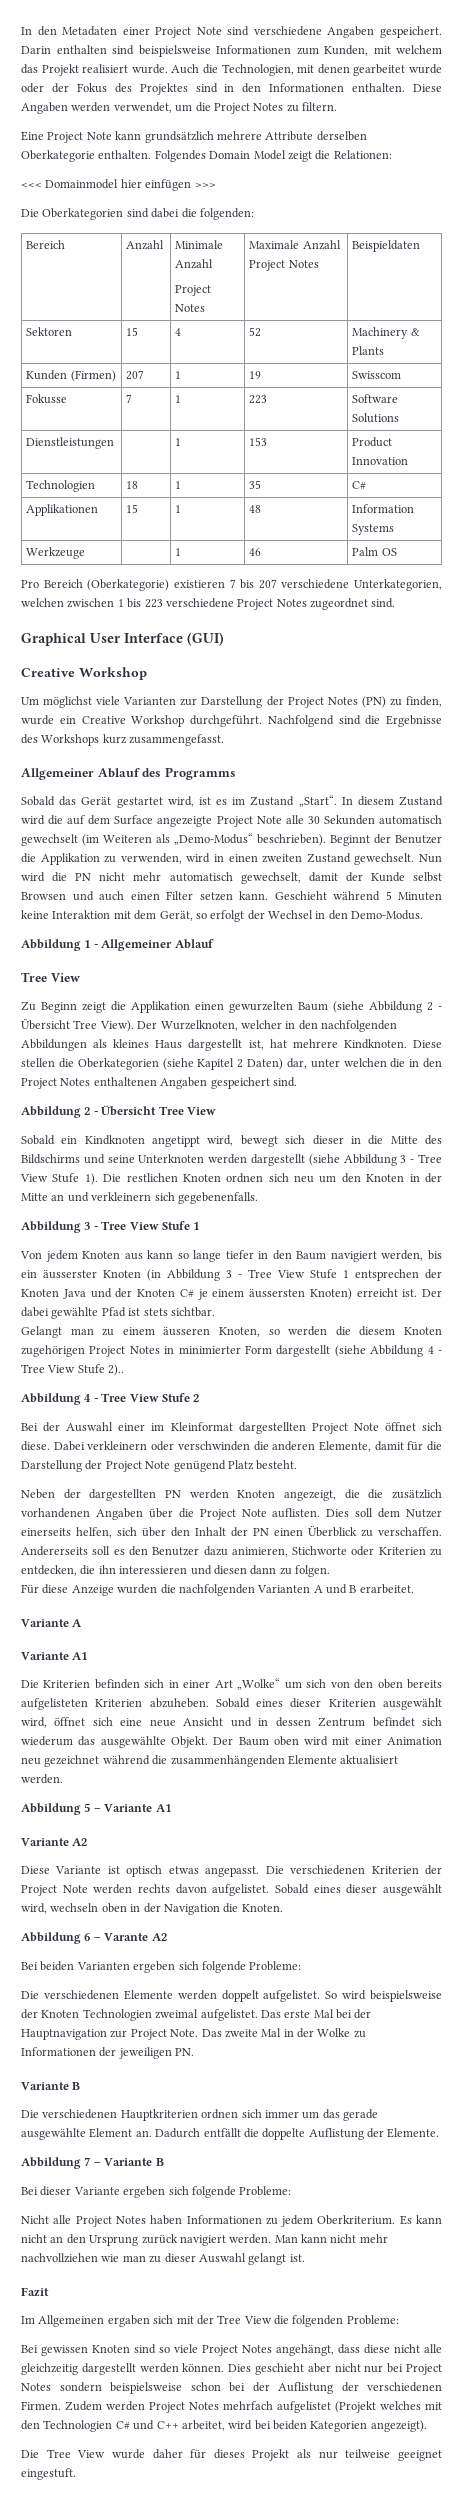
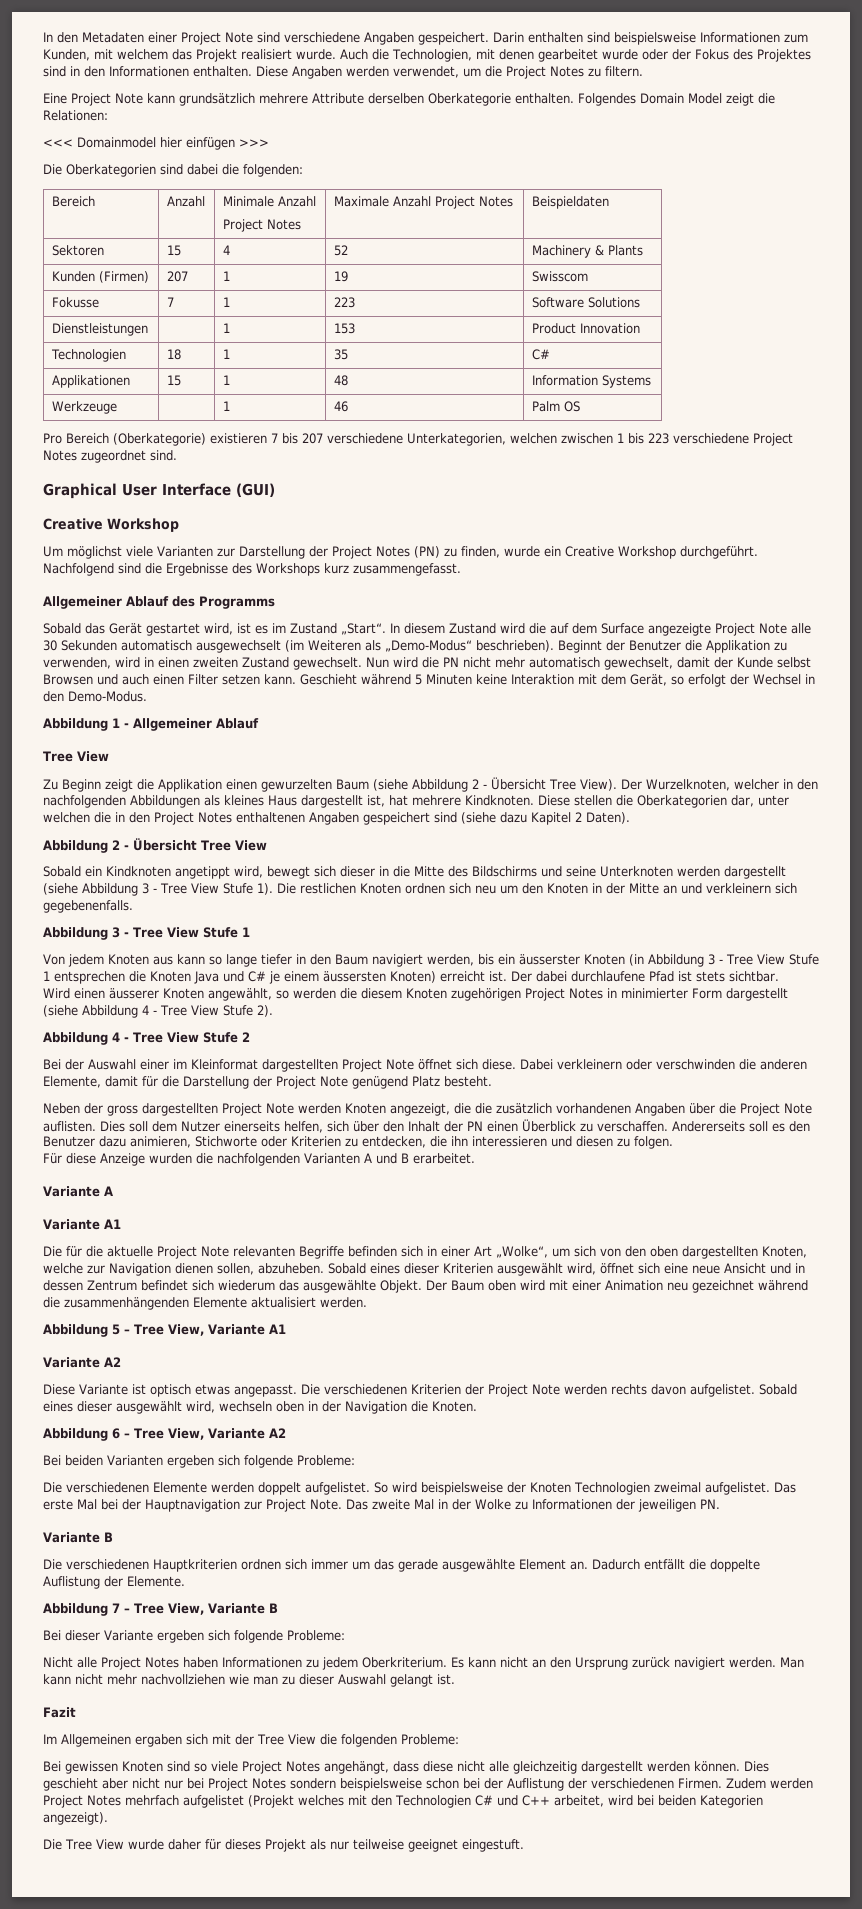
- In diesem Zustand wird die auf dem Surface angezeigte Project Note alle 30 Sekunden automatisch gewechselt (im Weiteren als „Demo-Modus“ beschrieben).
+ In diesem Zustand wird die auf dem Surface angezeigte Project Note alle 30 Sekunden automatisch ausgewechselt (im Weiteren als „Demo-Modus“ beschrieben).
- Diese stellen die Oberkategorien (siehe Kapitel 2 Daten) dar, unter welchen die in den Project Notes enthaltenen Angaben gespeichert sind.
+ Diese stellen die Oberkategorien dar, unter welchen die in den Project Notes enthaltenen Angaben gespeichert sind (siehe dazu Kapitel 2 Daten).
- Von jedem Knoten aus kann so lange tiefer in den Baum navigiert werden, bis ein äusserster Knoten (in Abbildung 3 - Tree View Stufe 1 entsprechen der Knoten Java und der Knoten C# je einem äussersten Knoten) erreicht ist.
+ Von jedem Knoten aus kann so lange tiefer in den Baum navigiert werden, bis ein äusserster Knoten (in Abbildung 3 - Tree View Stufe 1 entsprechen die Knoten Java und C# je einem äussersten Knoten) erreicht ist.
- Der dabei gewählte Pfad ist stets sichtbar.
+ Der dabei durchlaufene Pfad ist stets sichtbar.
- Gelangt man zu einem äusseren Knoten, so werden die diesem Knoten zugehörigen Project Notes in minimierter Form dargestellt (siehe Abbildung 4 - Tree View Stufe 2)..
+ Wird einen äusserer Knoten angewählt, so werden die diesem Knoten zugehörigen Project Notes in minimierter Form dargestellt (siehe Abbildung 4 - Tree View Stufe 2).
- Neben der dargestellten PN werden Knoten angezeigt, die die zusätzlich vorhandenen Angaben über die Project Note auflisten.
+ Neben der gross dargestellten Project Note werden Knoten angezeigt, die die zusätzlich vorhandenen Angaben über die Project Note auflisten.
- Andererseits soll es den Benutzer dazu animieren, Stichworte oder Kriterien zu entdecken, die ihn interessieren und diesen dann zu folgen.
+ Andererseits soll es den Benutzer dazu animieren, Stichworte oder Kriterien zu entdecken, die ihn interessieren und diesen zu folgen.
- Die Kriterien befinden sich in einer Art „Wolke“ um sich von den oben bereits aufgelisteten Kriterien abzuheben.
+ Die für die aktuelle Project Note relevanten Begriffe befinden sich in einer Art „Wolke“, um sich von den oben dargestellten Knoten, welche zur Navigation dienen sollen, abzuheben.
- Abbildung 5 – Variante A1
+ Abbildung 5 – Tree View, Variante A1
- Abbildung 6 – Varante A2
+ Abbildung 6 – Tree View, Variante A2
- Abbildung 7 – Variante B
+ Abbildung 7 – Tree View, Variante B

